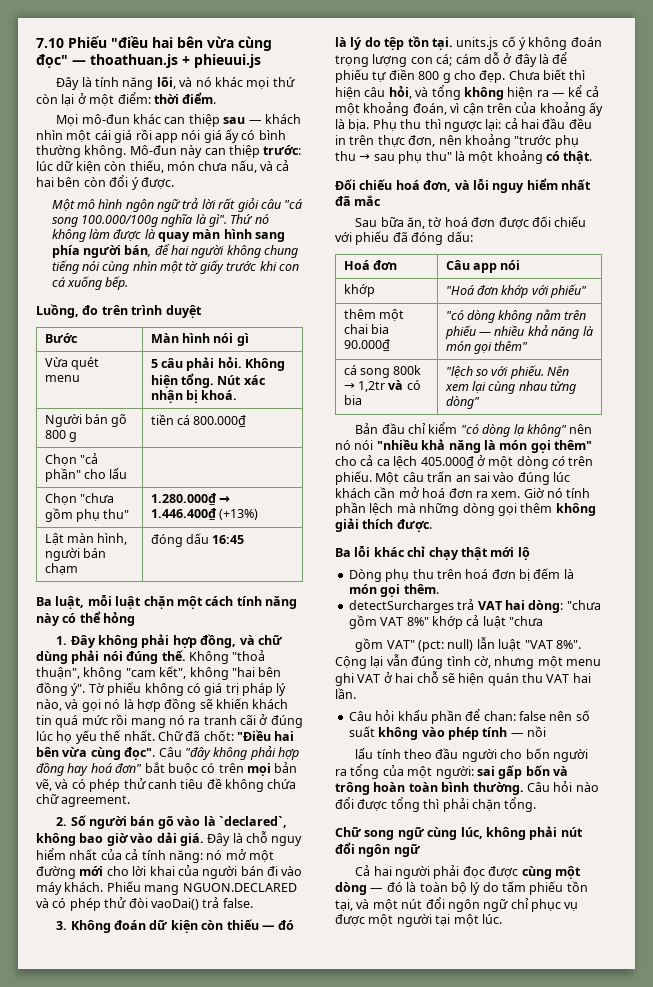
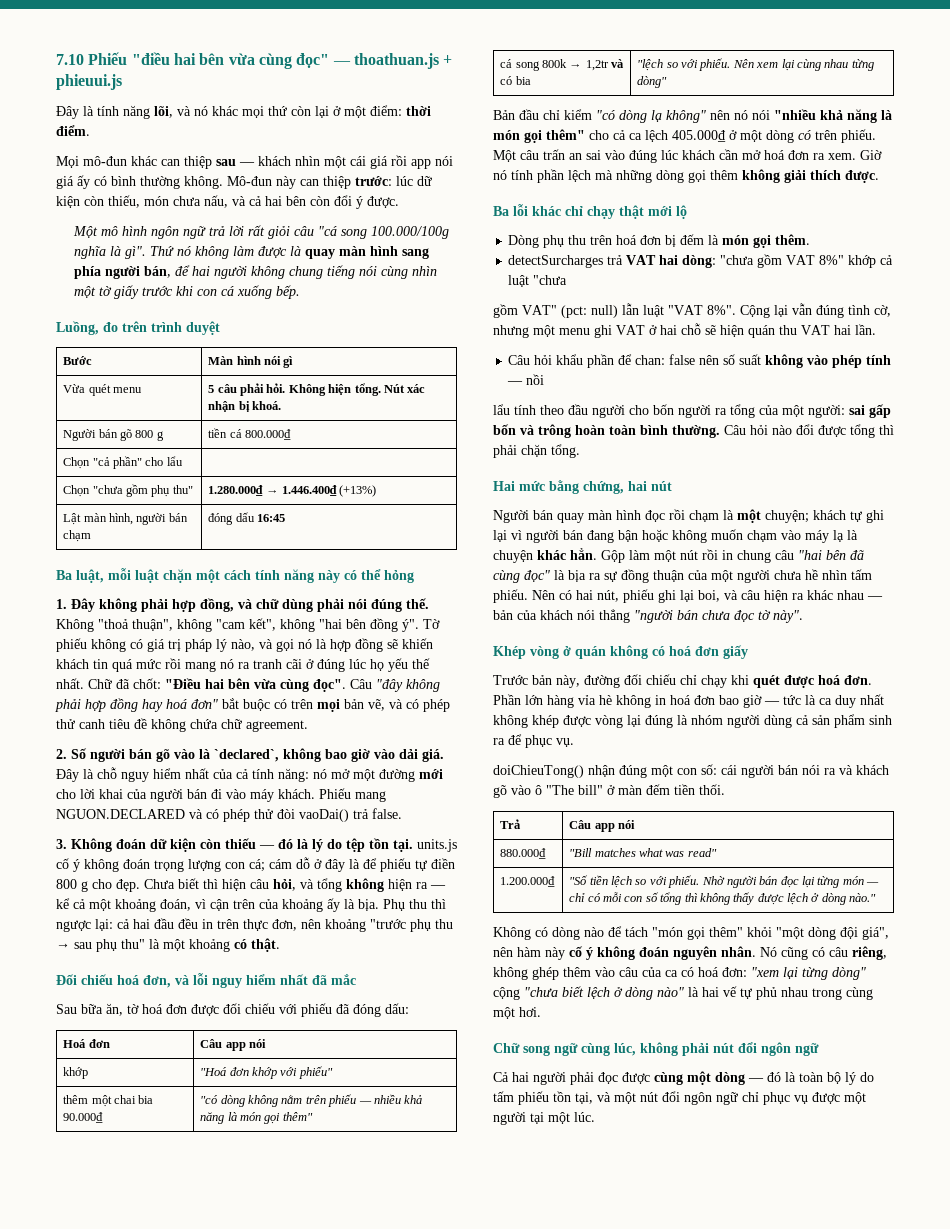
+ Hai mức bằng chứng, hai nút
+ Người bán quay màn hình đọc rồi chạm là một chuyện; khách tự ghi lại vì người bán đang bận hoặc không muốn chạm vào máy lạ là chuyện khác hẳn. Gộp làm một nút rồi in chung câu "hai bên đã cùng đọc" là bịa ra sự đồng thuận của một người chưa hề nhìn tấm phiếu. Nên có hai nút, phiếu ghi lại boi, và câu hiện ra khác nhau — bản của khách nói thẳng "người bán chưa đọc tờ này".
+ Khép vòng ở quán không có hoá đơn giấy
+ Trước bản này, đường đối chiếu chỉ chạy khi quét được hoá đơn. Phần lớn hàng vỉa hè không in hoá đơn bao giờ — tức là ca duy nhất không khép được vòng lại đúng là nhóm người dùng cả sản phẩm sinh ra để phục vụ.
+ doiChieuTong() nhận đúng một con số: cái người bán nói ra và khách gõ vào ô "The bill" ở màn đếm tiền thối.
+ Trả | Câu app nói
+ 880.000₫ | "Bill matches what was read"
+ 1.200.000₫ | "Số tiền lệch so với phiếu. Nhờ người bán đọc lại từng món — chỉ có mỗi con số tổng thì không thấy được lệch ở dòng nào."
+ Không có dòng nào để tách "món gọi thêm" khỏi "một dòng đội giá", nên hàm này cố ý không đoán nguyên nhân. Nó cũng có câu riêng, không ghép thêm vào câu của ca có hoá đơn: "xem lại từng dòng" cộng "chưa biết lệch ở dòng nào" là hai vế tự phủ nhau trong cùng một hơi.

